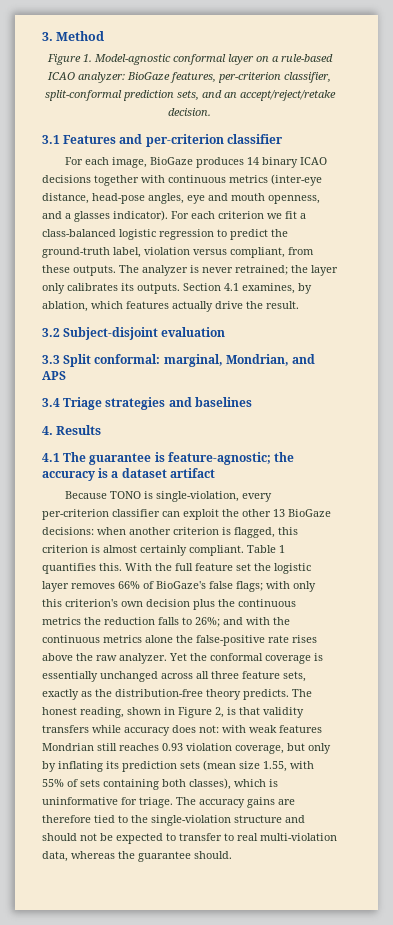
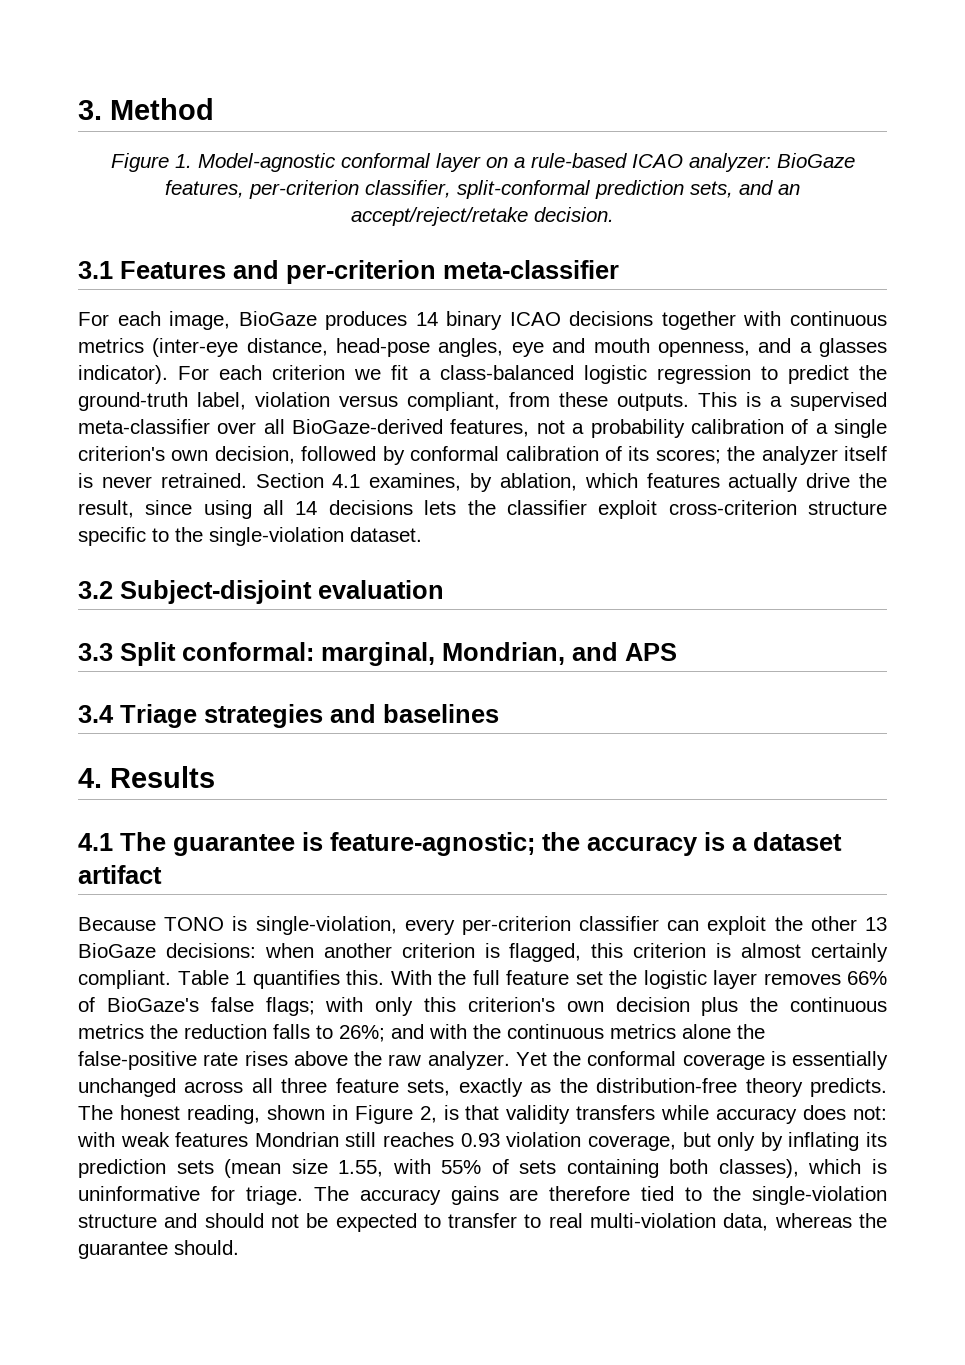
- 3.1 Features and per-criterion classifier
+ 3.1 Features and per-criterion meta-classifier
- The analyzer is never retrained; the layer only calibrates its outputs.
+ This is a supervised meta-classifier over all BioGaze-derived features, not a probability calibration of a single criterion's own decision, followed by conformal calibration of its scores; the analyzer itself is never retrained.
- Section 4.1 examines, by ablation, which features actually drive the result.
+ Section 4.1 examines, by ablation, which features actually drive the result, since using all 14 decisions lets the classifier exploit cross-criterion structure specific to the single-violation dataset.

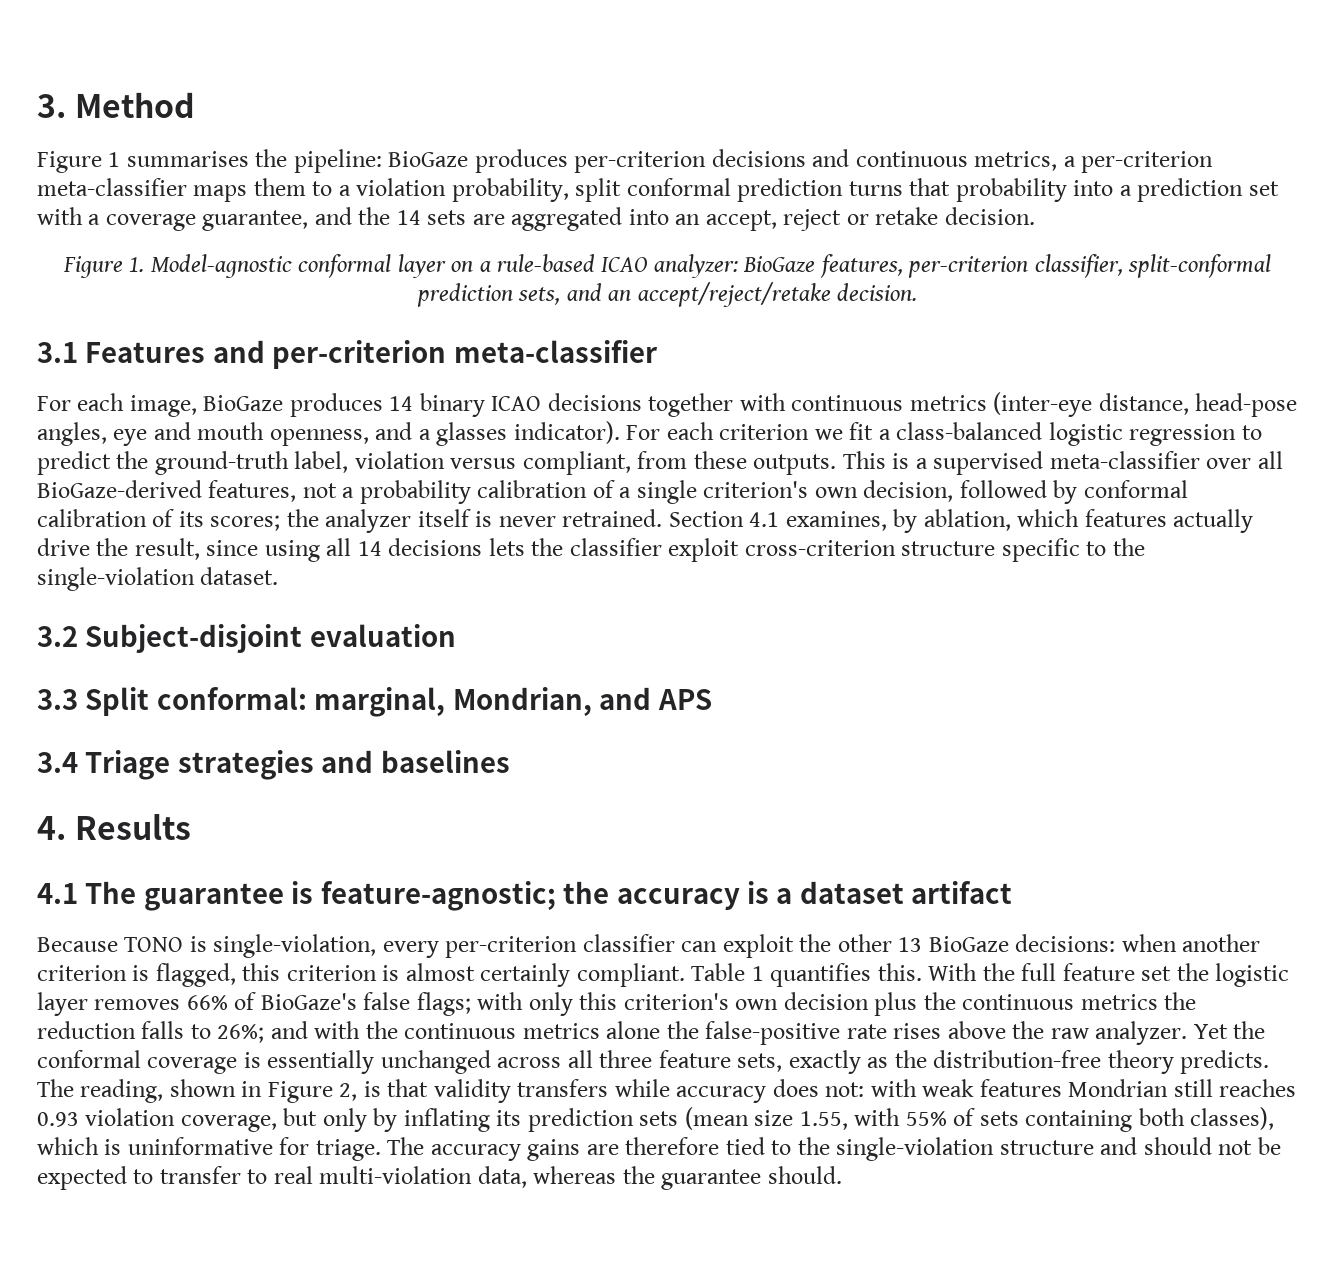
+ Figure 1 summarises the pipeline: BioGaze produces per-criterion decisions and continuous metrics, a per-criterion meta-classifier maps them to a violation probability, split conformal prediction turns that probability into a prediction set with a coverage guarantee, and the 14 sets are aggregated into an accept, reject or retake decision.
- The honest reading, shown in Figure 2, is that validity transfers while accuracy does not: with weak features Mondrian still reaches 0.93 violation coverage, but only by inflating its prediction sets (mean size 1.55, with 55% of sets containing both classes), which is uninformative for triage.
+ The reading, shown in Figure 2, is that validity transfers while accuracy does not: with weak features Mondrian still reaches 0.93 violation coverage, but only by inflating its prediction sets (mean size 1.55, with 55% of sets containing both classes), which is uninformative for triage.

